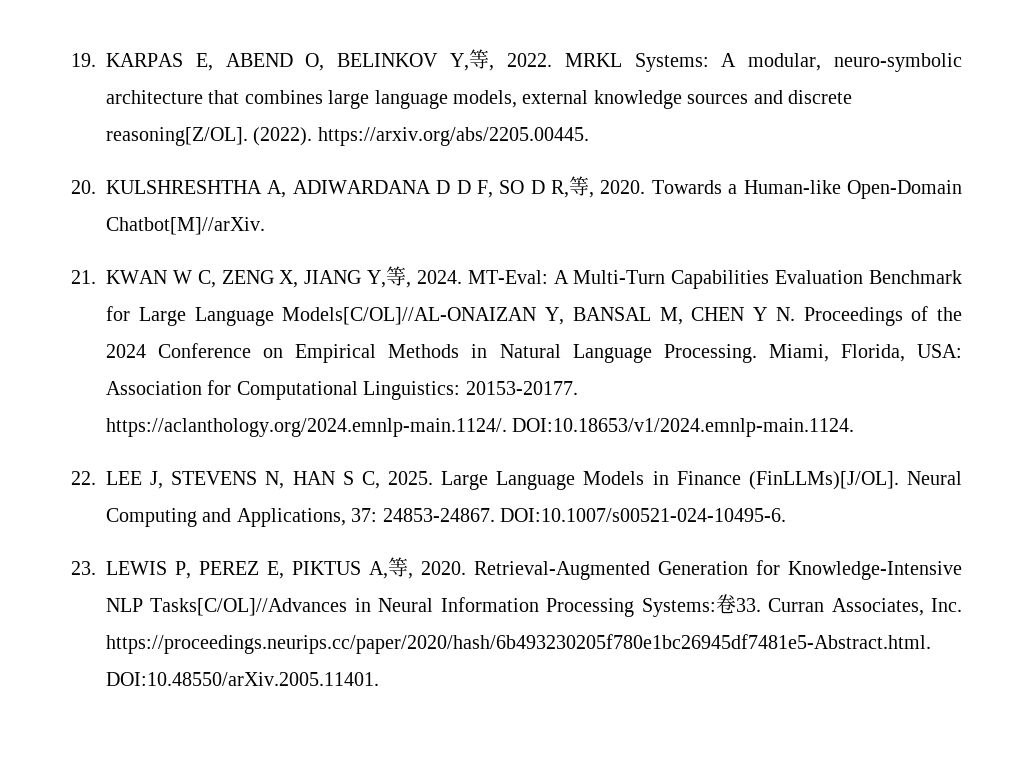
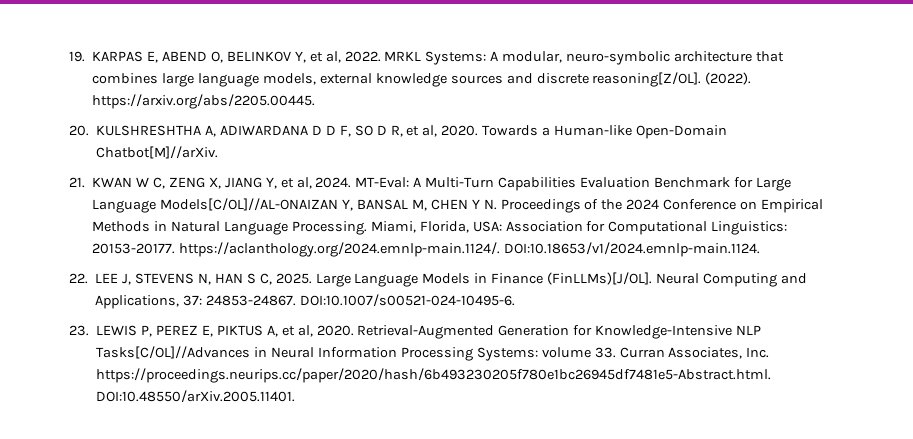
- 19. KARPAS E, ABEND O, BELINKOV Y,等, 2022.
+ 19. KARPAS E, ABEND O, BELINKOV Y, et al, 2022.
- 20. KULSHRESHTHA A, ADIWARDANA D D F, SO D R,等, 2020.
+ 20. KULSHRESHTHA A, ADIWARDANA D D F, SO D R, et al, 2020.
- 21. KWAN W C, ZENG X, JIANG Y,等, 2024.
+ 21. KWAN W C, ZENG X, JIANG Y, et al, 2024.
- 23. LEWIS P, PEREZ E, PIKTUS A,等, 2020.
+ 23. LEWIS P, PEREZ E, PIKTUS A, et al, 2020.
- Retrieval-Augmented Generation for Knowledge-Intensive NLP Tasks[C/OL]//Advances in Neural Information Processing Systems:卷33. Curran Associates, Inc. https://proceedings.neurips.cc/paper/2020/hash/6b493230205f780e1bc26945df7481e5-Abstract.html. DOI:10.48550/arXiv.2005.11401.
+ Retrieval-Augmented Generation for Knowledge-Intensive NLP Tasks[C/OL]//Advances in Neural Information Processing Systems: volume 33. Curran Associates, Inc. https://proceedings.neurips.cc/paper/2020/hash/6b493230205f780e1bc26945df7481e5-Abstract.html. DOI:10.48550/arXiv.2005.11401.

